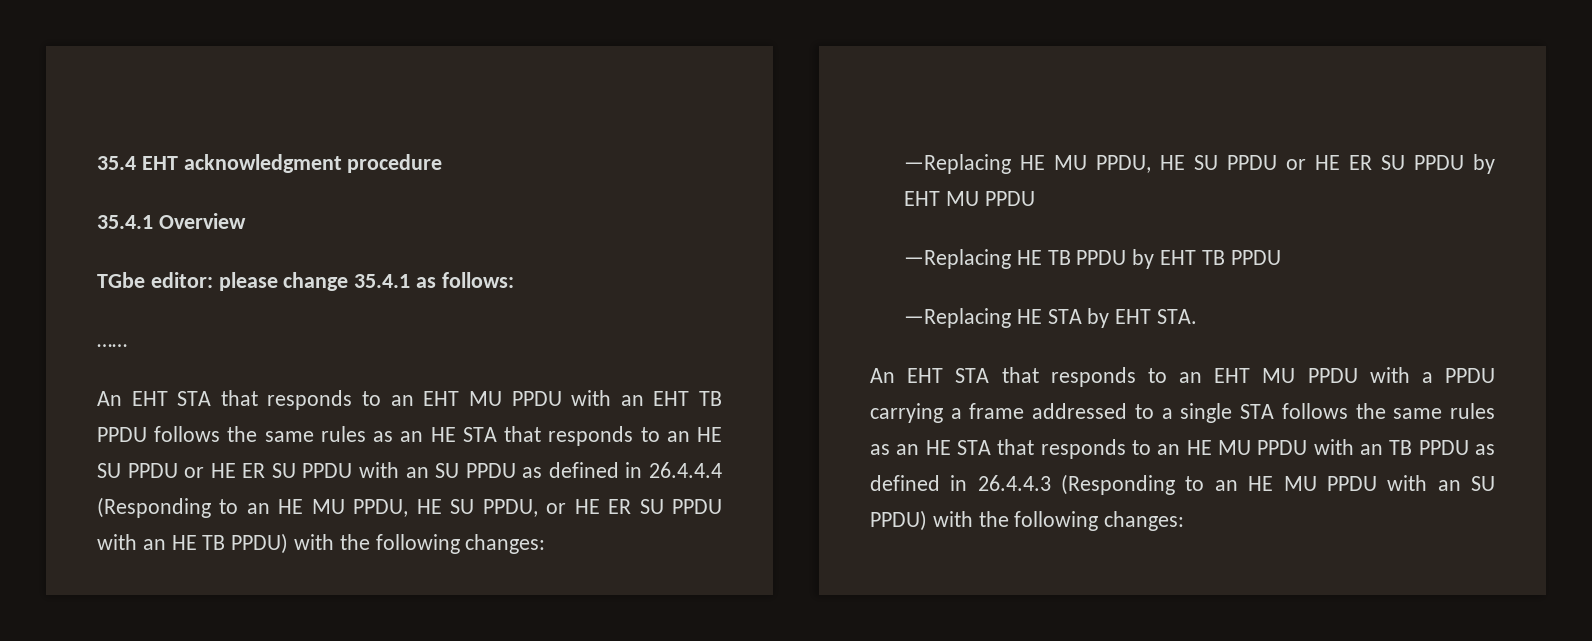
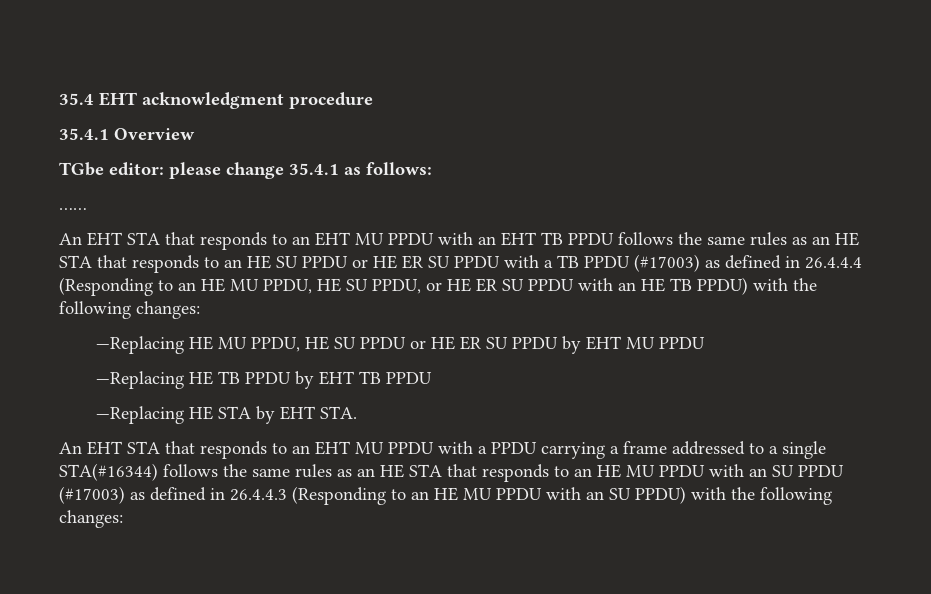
- An EHT STA that responds to an EHT MU PPDU with an EHT TB PPDU follows the same rules as an HE STA that responds to an HE SU PPDU or HE ER SU PPDU with an SU PPDU as defined in 26.4.4.4 (Responding to an HE MU PPDU, HE SU PPDU, or HE ER SU PPDU with an HE TB PPDU) with the following changes:
+ An EHT STA that responds to an EHT MU PPDU with an EHT TB PPDU follows the same rules as an HE STA that responds to an HE SU PPDU or HE ER SU PPDU with a TB PPDU (#17003) as defined in 26.4.4.4 (Responding to an HE MU PPDU, HE SU PPDU, or HE ER SU PPDU with an HE TB PPDU) with the following changes:
- An EHT STA that responds to an EHT MU PPDU with a PPDU carrying a frame addressed to a single STA follows the same rules as an HE STA that responds to an HE MU PPDU with an TB PPDU as defined in 26.4.4.3 (Responding to an HE MU PPDU with an SU PPDU) with the following changes:
+ An EHT STA that responds to an EHT MU PPDU with a PPDU carrying a frame addressed to a single STA(#16344) follows the same rules as an HE STA that responds to an HE MU PPDU with an SU PPDU (#17003) as defined in 26.4.4.3 (Responding to an HE MU PPDU with an SU PPDU) with the following changes:

